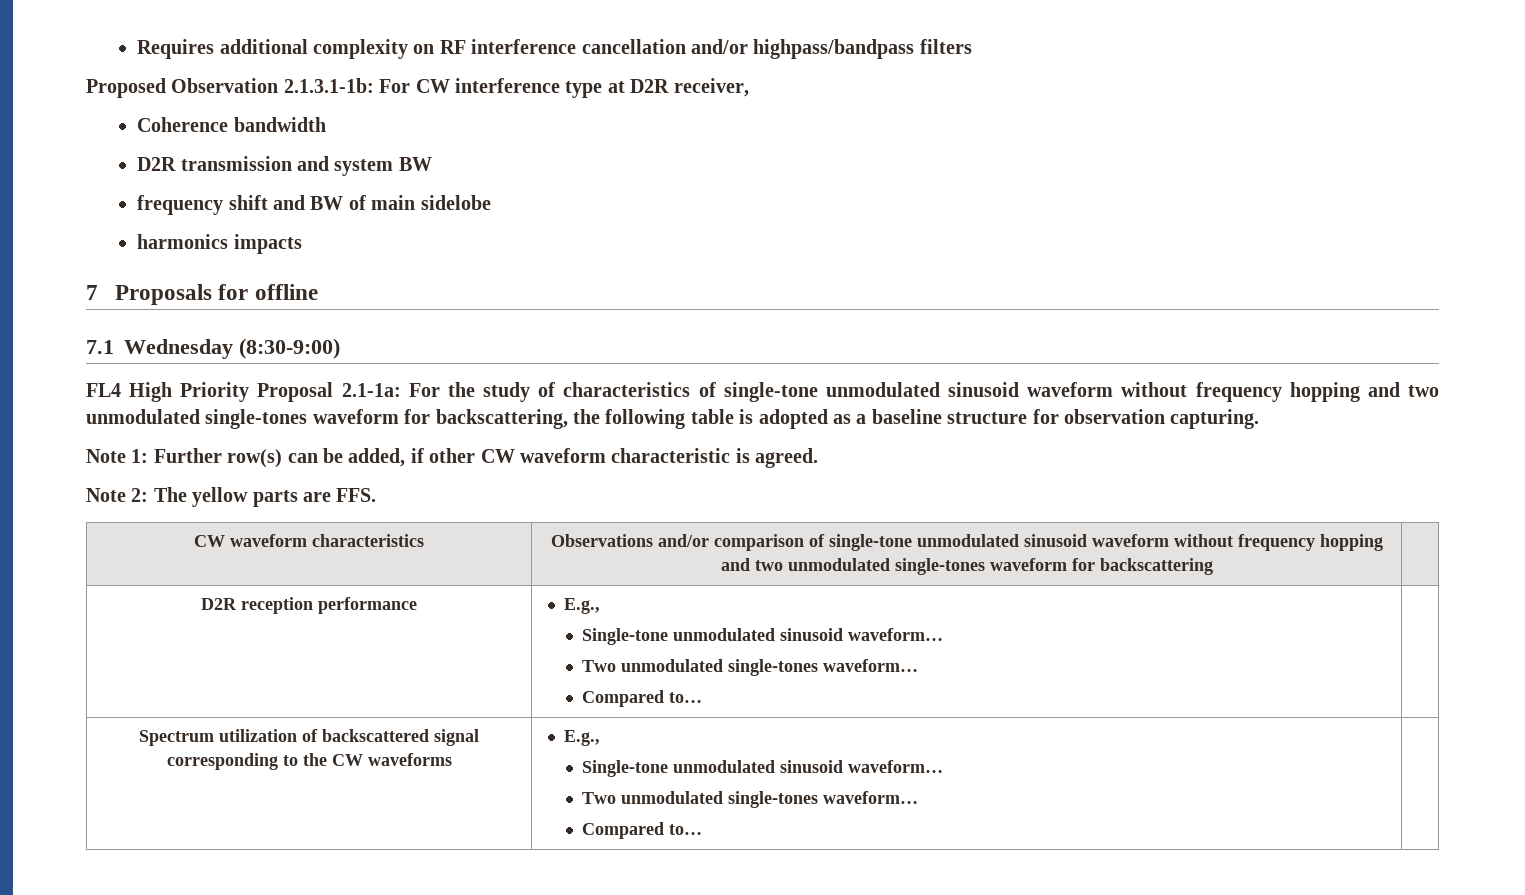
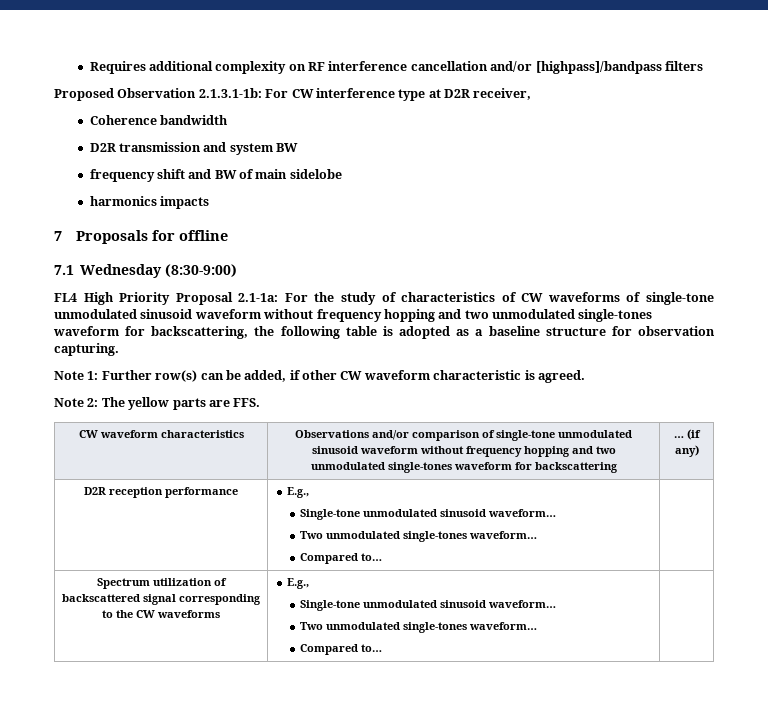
- Requires additional complexity on RF interference cancellation and/or highpass/bandpass filters
+ Requires additional complexity on RF interference cancellation and/or [highpass]/bandpass filters
- FL4 High Priority Proposal 2.1-1a: For the study of characteristics of single-tone unmodulated sinusoid waveform without frequency hopping and two unmodulated single-tones waveform for backscattering, the following table is adopted as a baseline structure for observation capturing.
+ FL4 High Priority Proposal 2.1-1a: For the study of characteristics of CW waveforms of single-tone unmodulated sinusoid waveform without frequency hopping and two unmodulated single-tones waveform for backscattering, the following table is adopted as a baseline structure for observation capturing.
- CW waveform characteristics | Observations and/or comparison of single-tone unmodulated sinusoid waveform without frequency hopping and two unmodulated single-tones waveform for backscattering |
+ CW waveform characteristics | Observations and/or comparison of single-tone unmodulated sinusoid waveform without frequency hopping and two unmodulated single-tones waveform for backscattering | … (if any)

